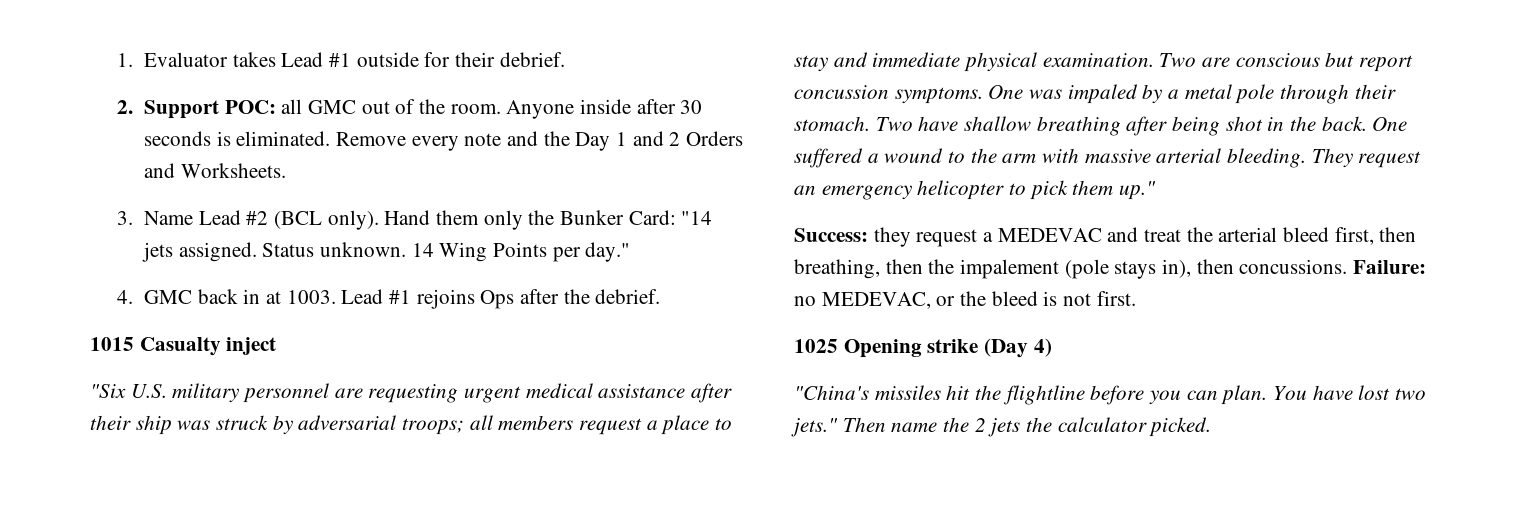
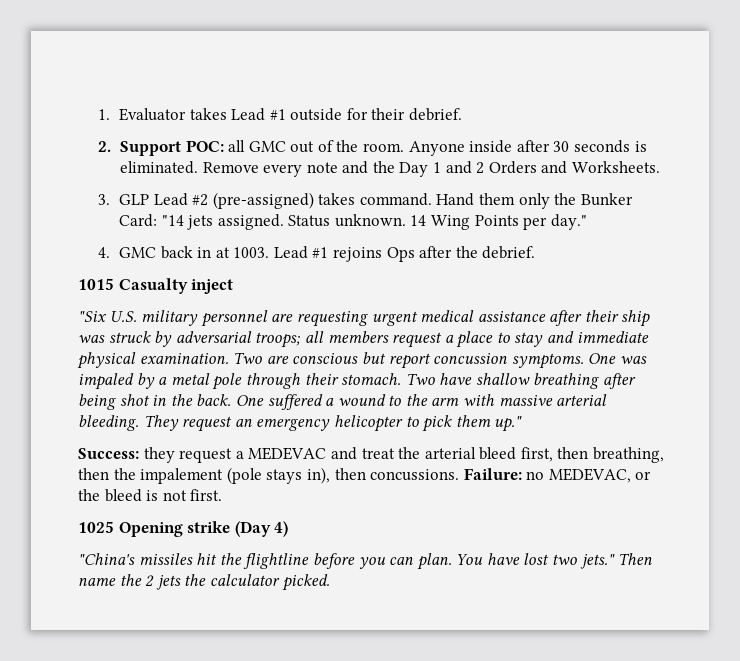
- 3. Name Lead #2 (BCL only).
+ 3. GLP Lead #2 (pre-assigned) takes command.

